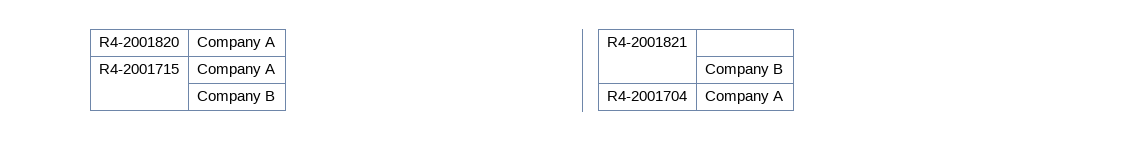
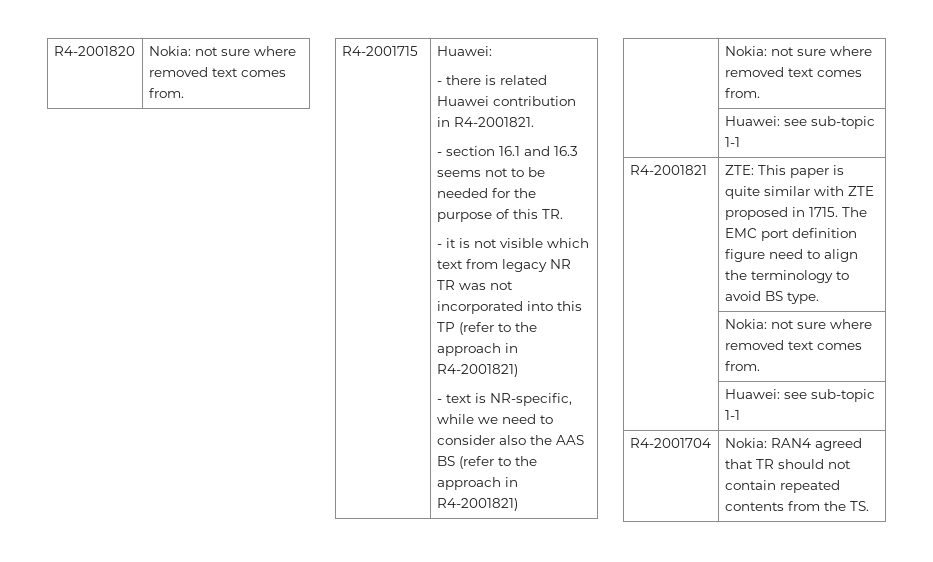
- R4-2001820 | Company A
- R4-2001715 | Company A
- | Company B
- R4-2001821 |
- | Company B
- R4-2001704 | Company A
+ R4-2001820 | Nokia: not sure where removed text comes from.
+ R4-2001715 | Huawei:
+ - there is related Huawei contribution in R4-2001821.
+ - section 16.1 and 16.3 seems not to be needed for the purpose of this TR.
+ - it is not visible which text from legacy NR TR was not incorporated into this TP (refer to the approach in R4-2001821)
+ - text is NR-specific, while we need to consider also the AAS BS (refer to the approach in R4-2001821)
+ | Nokia: not sure where removed text comes from.
+ | Huawei: see sub-topic 1-1
+ R4-2001821 | ZTE: This paper is quite similar with ZTE proposed in 1715. The EMC port definition figure need to align the terminology to avoid BS type.
+ | Nokia: not sure where removed text comes from.
+ | Huawei: see sub-topic 1-1
+ R4-2001704 | Nokia: RAN4 agreed that TR should not contain repeated contents from the TS.

